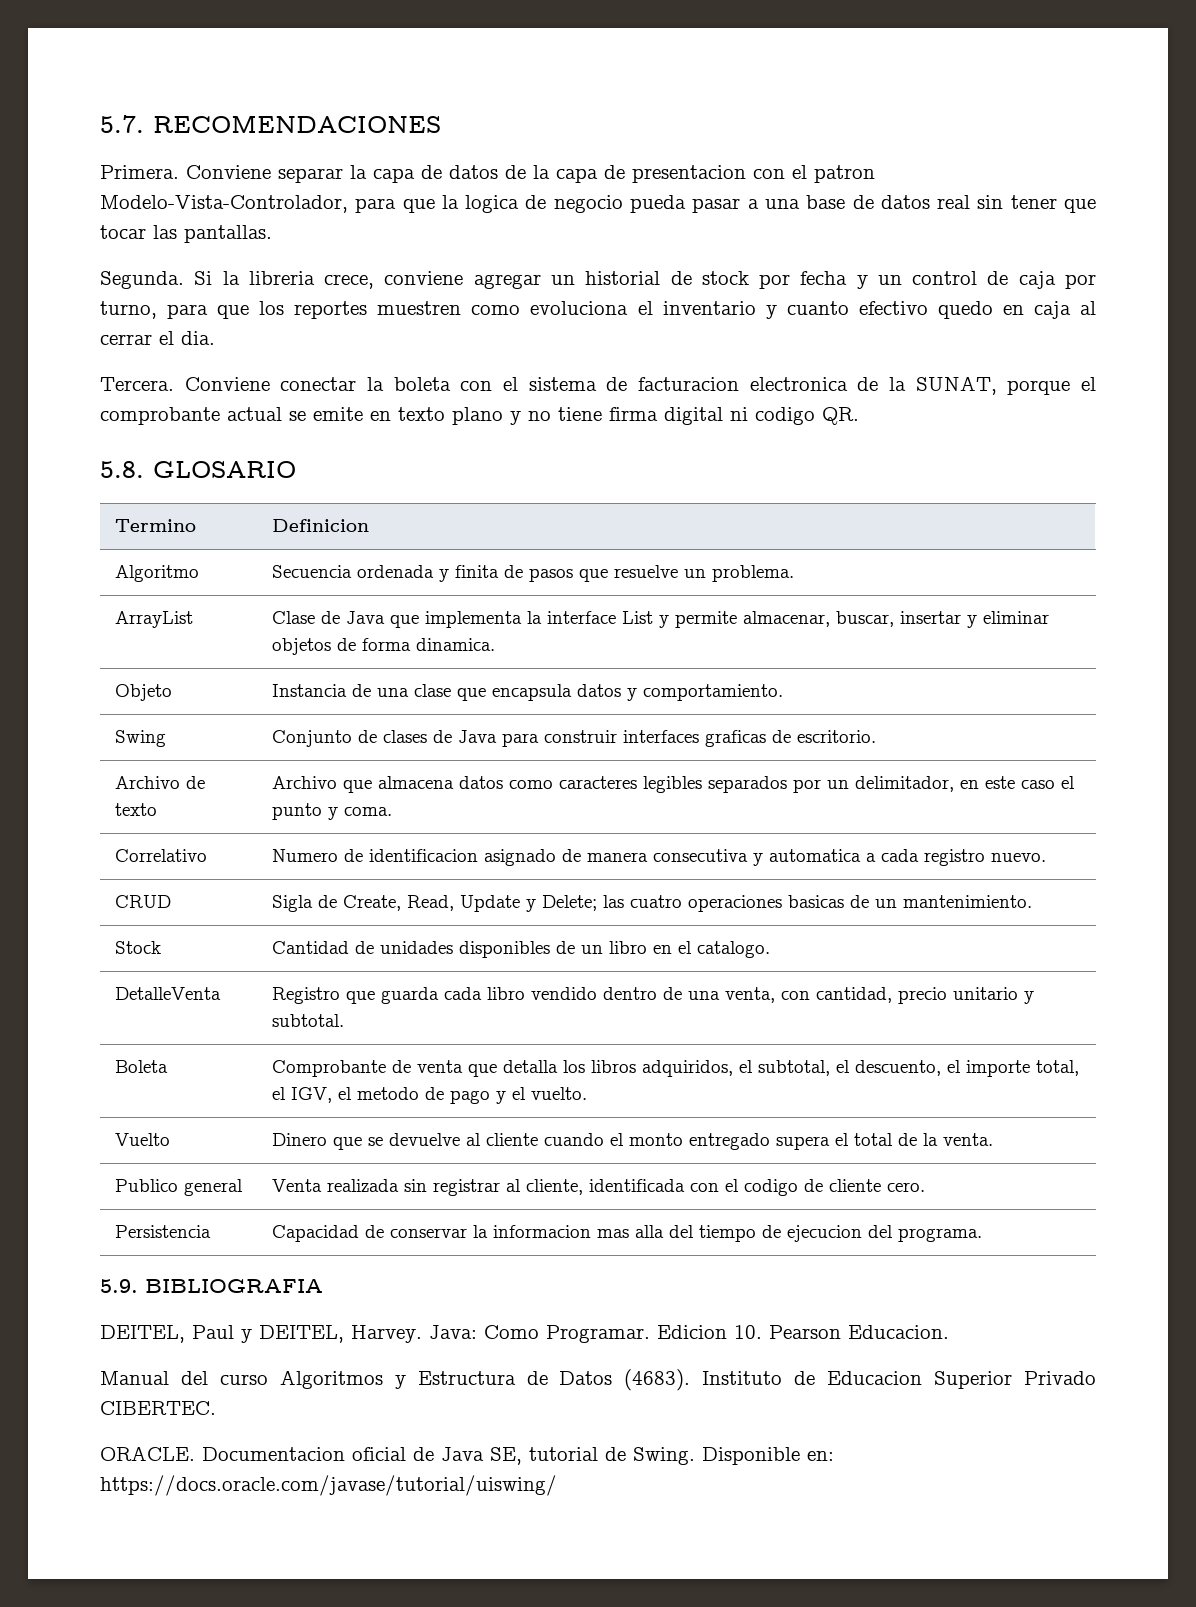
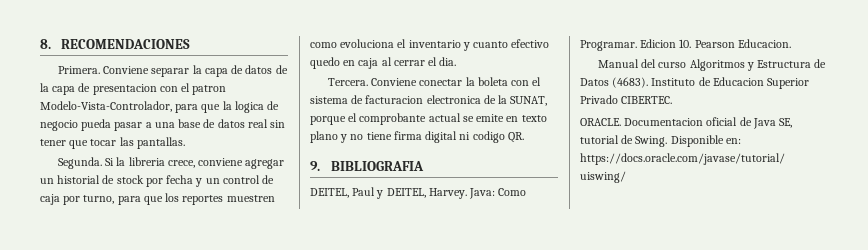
- 5.7. RECOMENDACIONES
+ 8. RECOMENDACIONES
- 5.8. GLOSARIO
- Termino | Definicion
- Algoritmo | Secuencia ordenada y finita de pasos que resuelve un problema.
- ArrayList | Clase de Java que implementa la interface List y permite almacenar, buscar, insertar y eliminar objetos de forma dinamica.
- Objeto | Instancia de una clase que encapsula datos y comportamiento.
- Swing | Conjunto de clases de Java para construir interfaces graficas de escritorio.
- Archivo de texto | Archivo que almacena datos como caracteres legibles separados por un delimitador, en este caso el punto y coma.
- Correlativo | Numero de identificacion asignado de manera consecutiva y automatica a cada registro nuevo.
- CRUD | Sigla de Create, Read, Update y Delete; las cuatro operaciones basicas de un mantenimiento.
- Stock | Cantidad de unidades disponibles de un libro en el catalogo.
- DetalleVenta | Registro que guarda cada libro vendido dentro de una venta, con cantidad, precio unitario y subtotal.
- Boleta | Comprobante de venta que detalla los libros adquiridos, el subtotal, el descuento, el importe total, el IGV, el metodo de pago y el vuelto.
- Vuelto | Dinero que se devuelve al cliente cuando el monto entregado supera el total de la venta.
- Publico general | Venta realizada sin registrar al cliente, identificada con el codigo de cliente cero.
- Persistencia | Capacidad de conservar la informacion mas alla del tiempo de ejecucion del programa.
- 5.9. BIBLIOGRAFIA
+ 9. BIBLIOGRAFIA

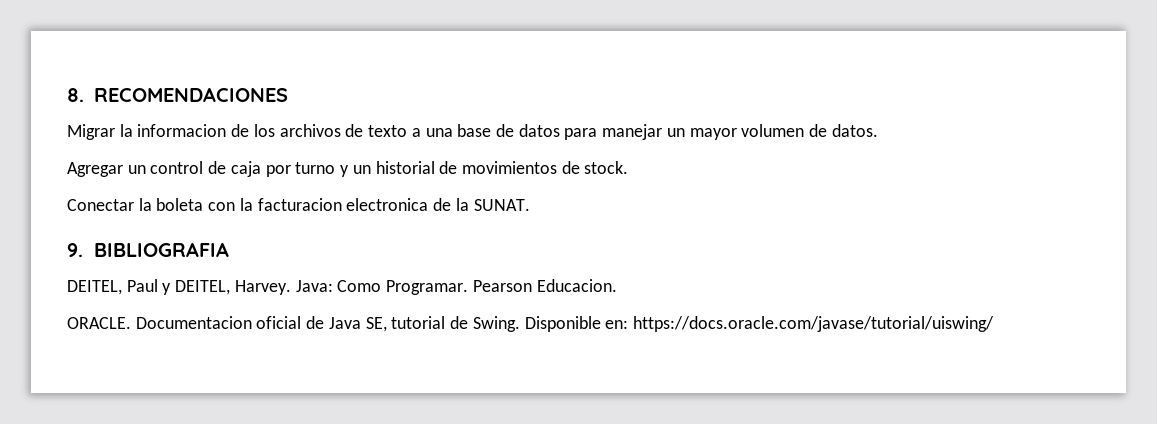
- Primera. Conviene separar la capa de datos de la capa de presentacion con el patron Modelo-Vista-Controlador, para que la logica de negocio pueda pasar a una base de datos real sin tener que tocar las pantallas.
- Segunda. Si la libreria crece, conviene agregar un historial de stock por fecha y un control de caja por turno, para que los reportes muestren como evoluciona el inventario y cuanto efectivo quedo en caja al cerrar el dia.
- Tercera. Conviene conectar la boleta con el sistema de facturacion electronica de la SUNAT, porque el comprobante actual se emite en texto plano y no tiene firma digital ni codigo QR.
+ Migrar la informacion de los archivos de texto a una base de datos para manejar un mayor volumen de datos.
+ Agregar un control de caja por turno y un historial de movimientos de stock.
+ Conectar la boleta con la facturacion electronica de la SUNAT.
- Edicion 10. Pearson Educacion.
+ Pearson Educacion.
- Manual del curso Algoritmos y Estructura de Datos (4683). Instituto de Educacion Superior Privado CIBERTEC.

